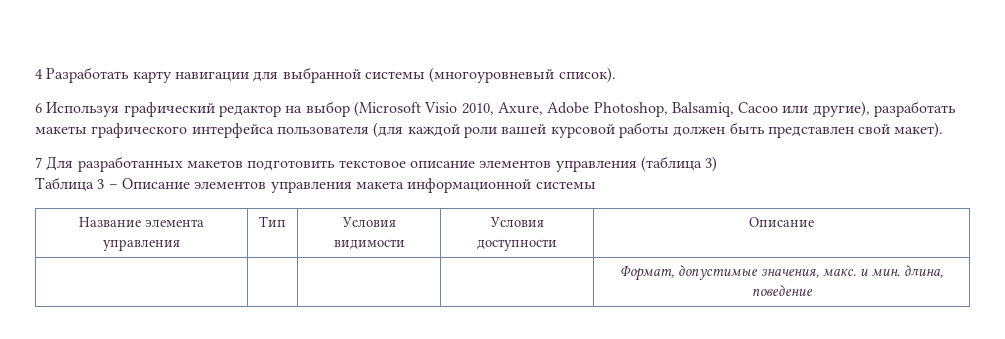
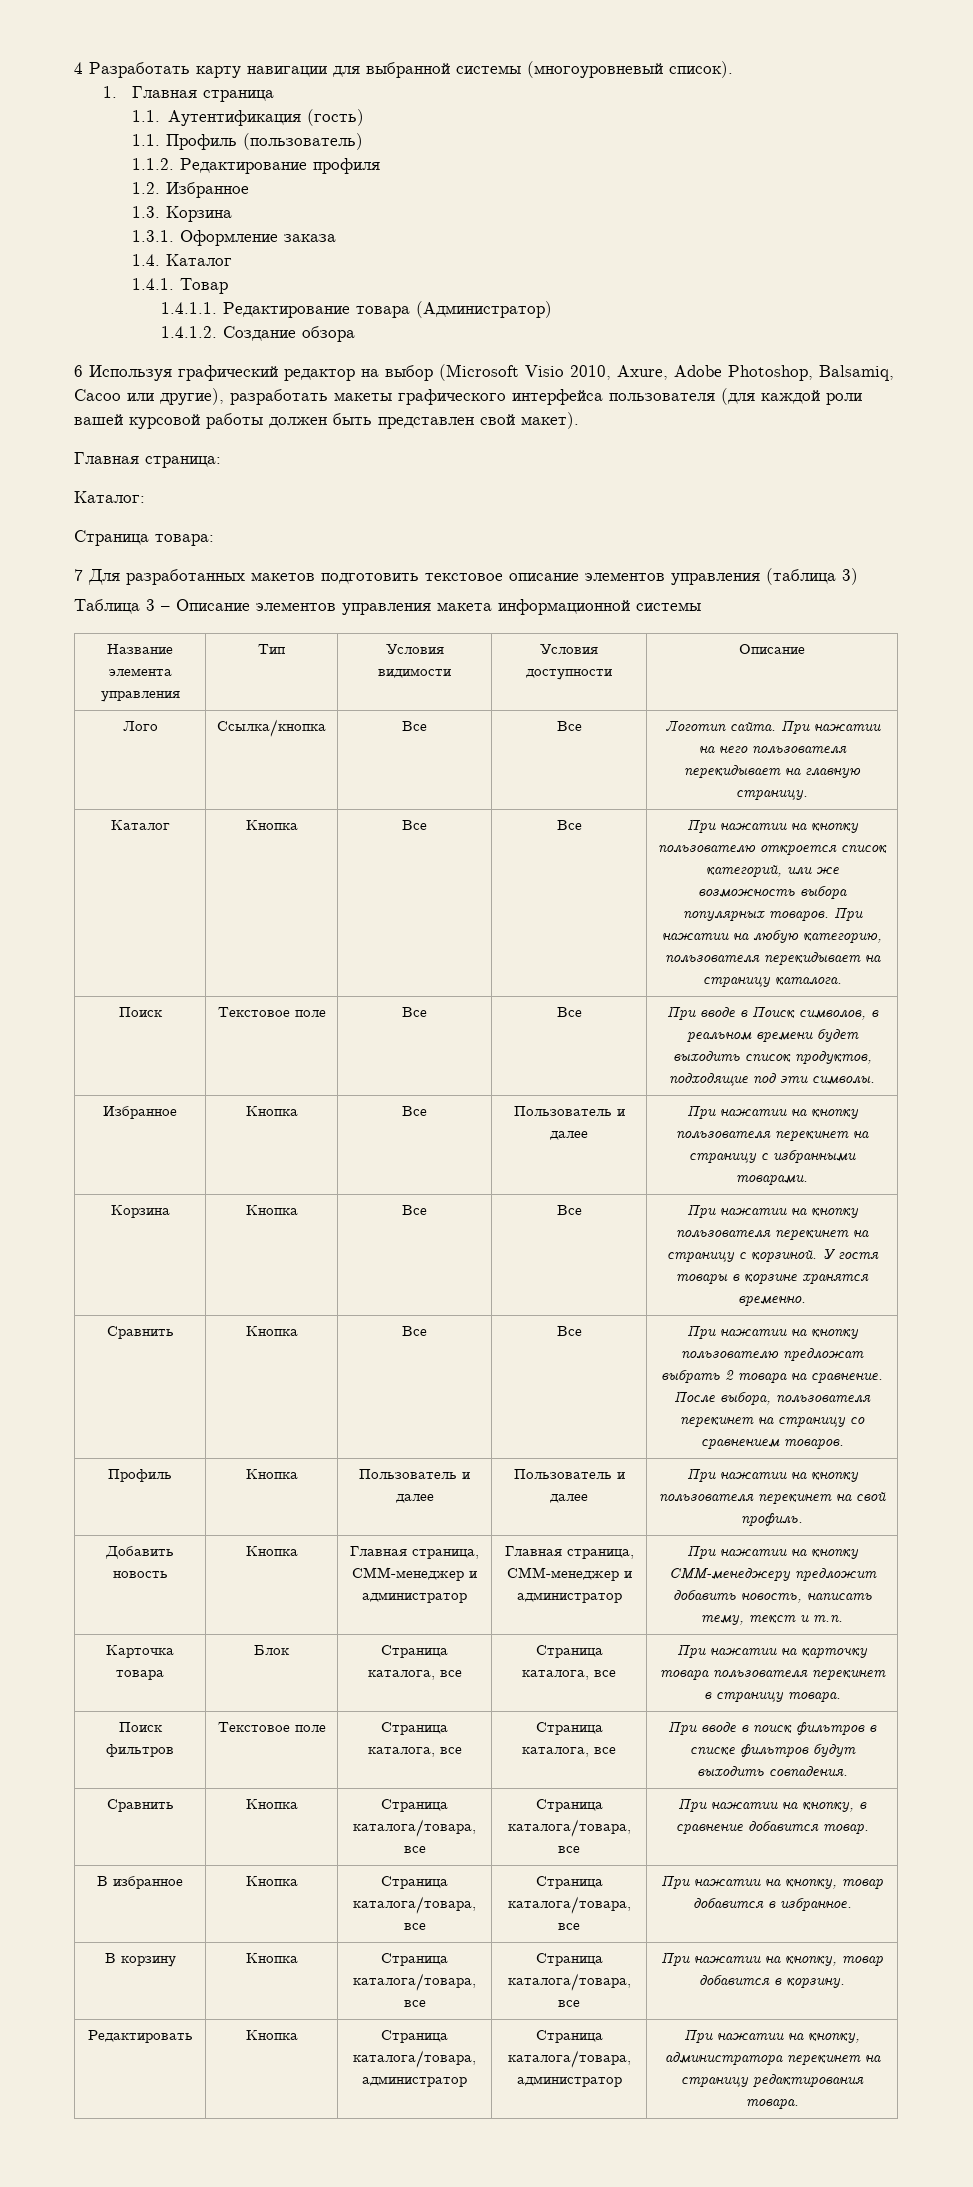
+ 1. Главная страница
+ 1.1. Аутентификация (гость)
+ 1.1. Профиль (пользователь)
+ 1.1.2. Редактирование профиля
+ 1.2. Избранное
+ 1.3. Корзина
+ 1.3.1. Оформление заказа
+ 1.4. Каталог
+ 1.4.1. Товар
+ 1.4.1.1. Редактирование товара (Администратор)
+ 1.4.1.2. Создание обзора
+ Главная страница:
+ Каталог:
+ Страница товара:
- | | | | Формат, допустимые значения, макс. и мин. длина, поведение
+ Лого | Ссылка/кнопка | Все | Все | Логотип сайта. При нажатии на него пользователя перекидывает на главную страницу.
+ Каталог | Кнопка | Все | Все | При нажатии на кнопку пользователю откроется список категорий, или же возможность выбора популярных товаров. При нажатии на любую категорию, пользователя перекидывает на страницу каталога.
+ Поиск | Текстовое поле | Все | Все | При вводе в Поиск символов, в реальном времени будет выходить список продуктов, подходящие под эти символы.
+ Избранное | Кнопка | Все | Пользователь и далее | При нажатии на кнопку пользователя перекинет на страницу с избранными товарами.
+ Корзина | Кнопка | Все | Все | При нажатии на кнопку пользователя перекинет на страницу с корзиной. У гостя товары в корзине хранятся временно.
+ Сравнить | Кнопка | Все | Все | При нажатии на кнопку пользователю предложат выбрать 2 товара на сравнение. После выбора, пользователя перекинет на страницу со сравнением товаров.
+ Профиль | Кнопка | Пользователь и далее | Пользователь и далее | При нажатии на кнопку пользователя перекинет на свой профиль.
+ Добавить новость | Кнопка | Главная страница, СММ-менеджер и администратор | Главная страница, СММ-менеджер и администратор | При нажатии на кнопку СММ-менеджеру предложит добавить новость, написать тему, текст и т.п.
+ Карточка товара | Блок | Страница каталога, все | Страница каталога, все | При нажатии на карточку товара пользователя перекинет в страницу товара.
+ Поиск фильтров | Текстовое поле | Страница каталога, все | Страница каталога, все | При вводе в поиск фильтров в списке фильтров будут выходить совпадения.
+ Сравнить | Кнопка | Страница каталога/товара, все | Страница каталога/товара, все | При нажатии на кнопку, в сравнение добавится товар.
+ В избранное | Кнопка | Страница каталога/товара, все | Страница каталога/товара, все | При нажатии на кнопку, товар добавится в избранное.
+ В корзину | Кнопка | Страница каталога/товара, все | Страница каталога/товара, все | При нажатии на кнопку, товар добавится в корзину.
+ Редактировать | Кнопка | Страница каталога/товара, администратор | Страница каталога/товара, администратор | При нажатии на кнопку, администратора перекинет на страницу редактирования товара.

